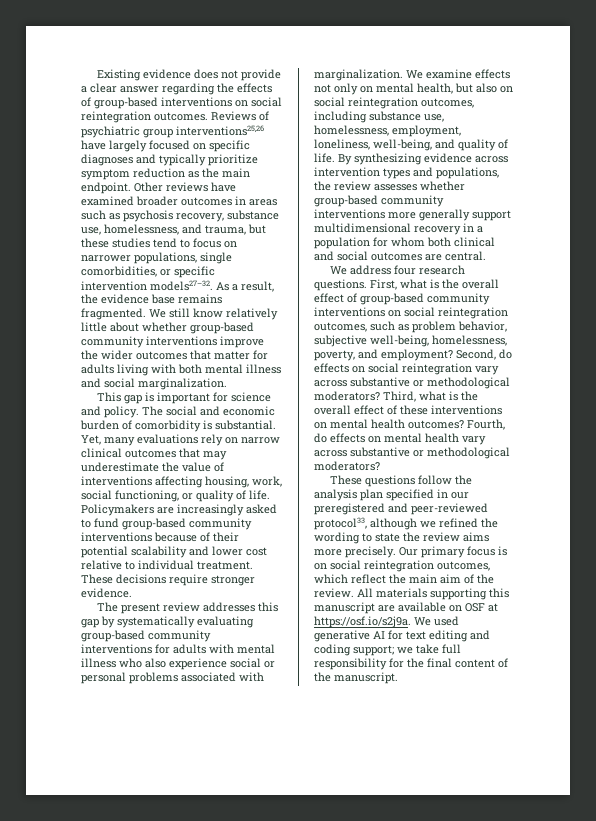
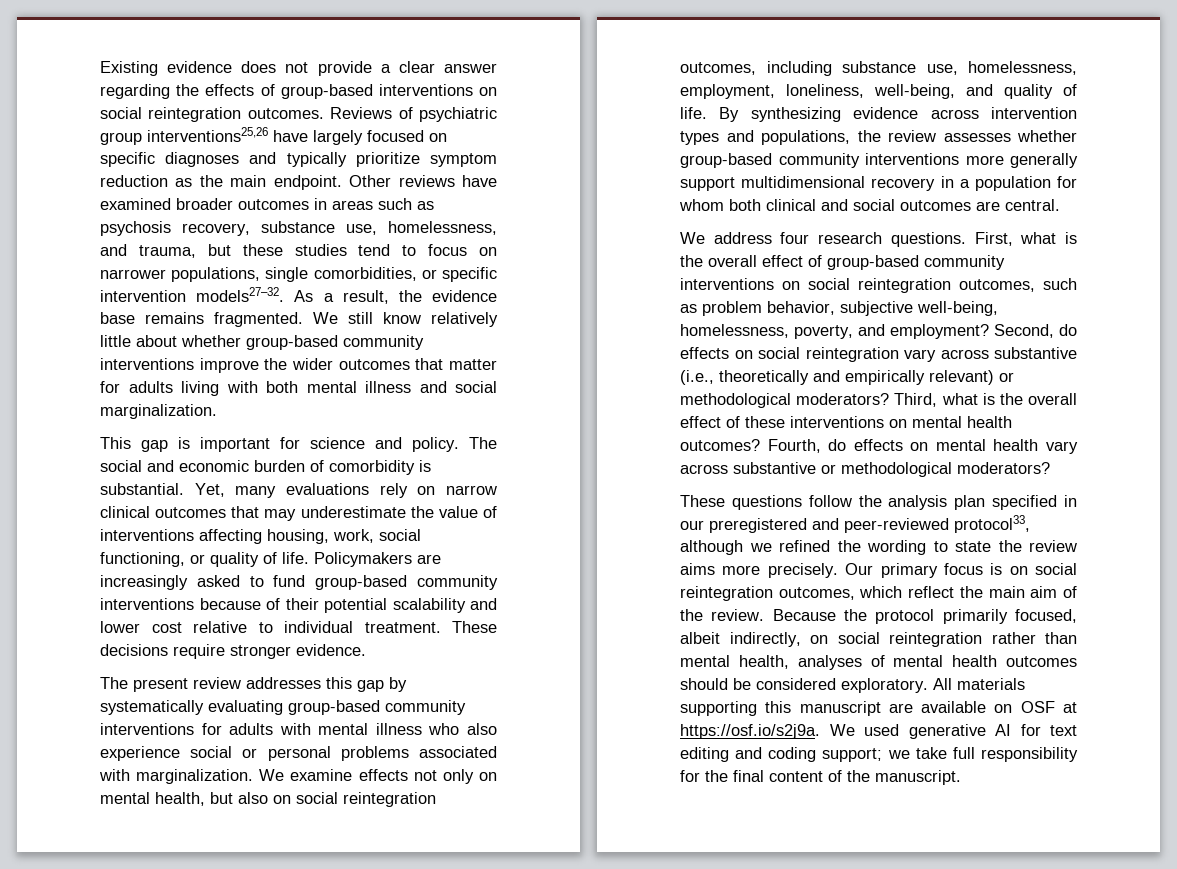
- Second, do effects on social reintegration vary across substantive or methodological moderators?
+ Second, do effects on social reintegration vary across substantive (i.e., theoretically and empirically relevant) or methodological moderators?
+ Because the protocol primarily focused, albeit indirectly, on social reintegration rather than mental health, analyses of mental health outcomes should be considered exploratory.

